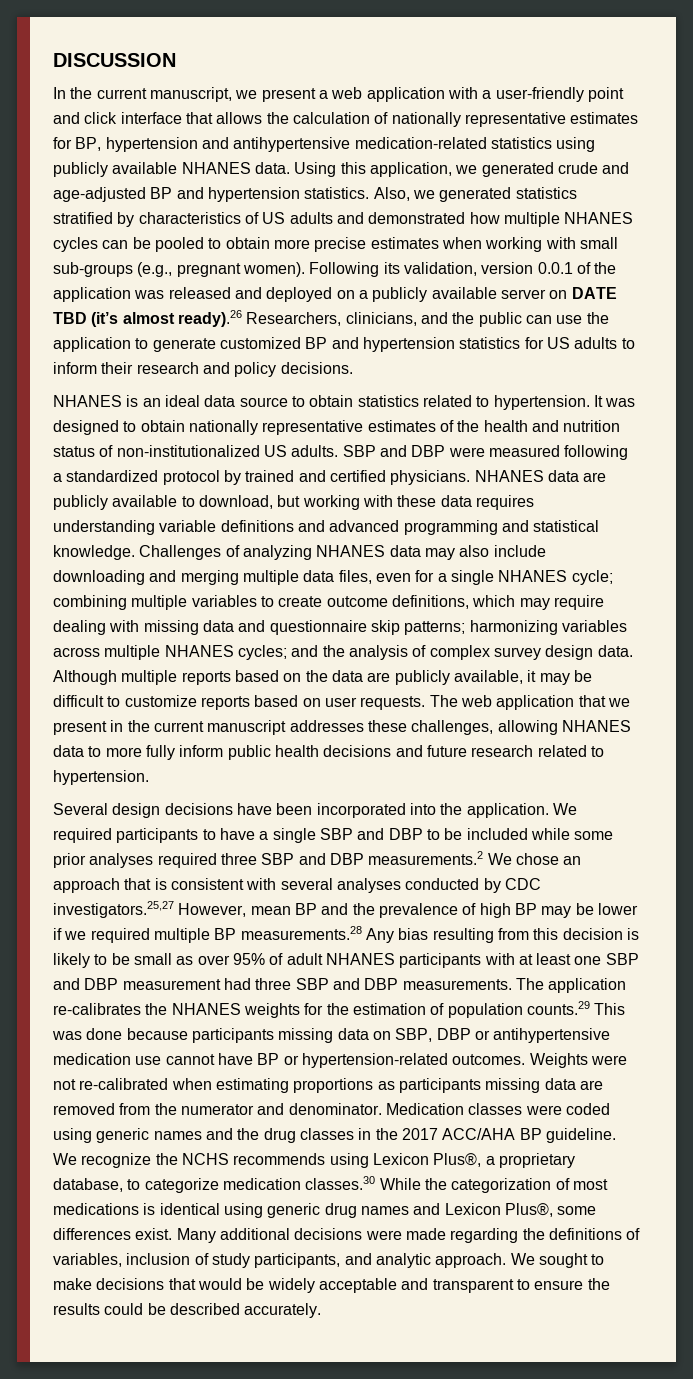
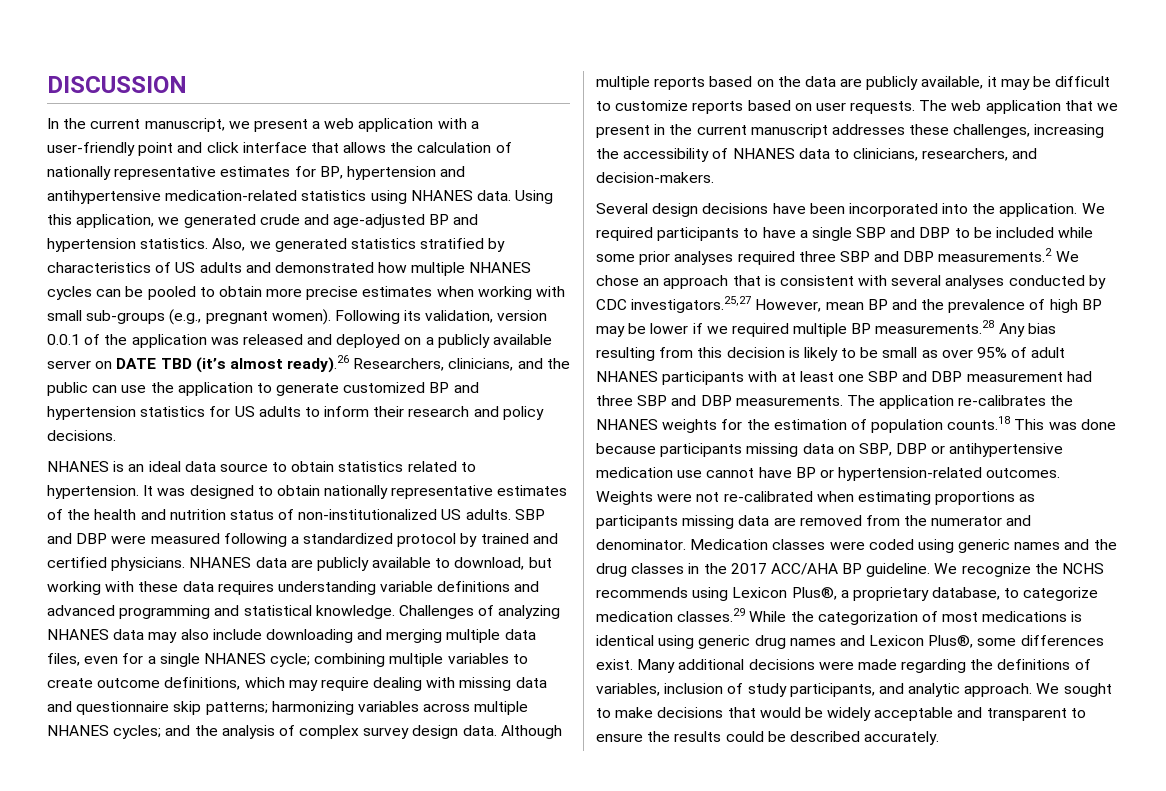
- In the current manuscript, we present a web application with a user-friendly point and click interface that allows the calculation of nationally representative estimates for BP, hypertension and antihypertensive medication-related statistics using publicly available NHANES data.
+ In the current manuscript, we present a web application with a user-friendly point and click interface that allows the calculation of nationally representative estimates for BP, hypertension and antihypertensive medication-related statistics using NHANES data.
- The web application that we present in the current manuscript addresses these challenges, allowing NHANES data to more fully inform public health decisions and future research related to hypertension.
+ The web application that we present in the current manuscript addresses these challenges, increasing the accessibility of NHANES data to clinicians, researchers, and decision-makers.
- The application re-calibrates the NHANES weights for the estimation of population counts.29 This was done because participants missing data on SBP, DBP or antihypertensive medication use cannot have BP or hypertension-related outcomes.
+ The application re-calibrates the NHANES weights for the estimation of population counts.18 This was done because participants missing data on SBP, DBP or antihypertensive medication use cannot have BP or hypertension-related outcomes.
- We recognize the NCHS recommends using Lexicon Plus®, a proprietary database, to categorize medication classes.30 While the categorization of most medications is identical using generic drug names and Lexicon Plus®, some differences exist.
+ We recognize the NCHS recommends using Lexicon Plus®, a proprietary database, to categorize medication classes.29 While the categorization of most medications is identical using generic drug names and Lexicon Plus®, some differences exist.

